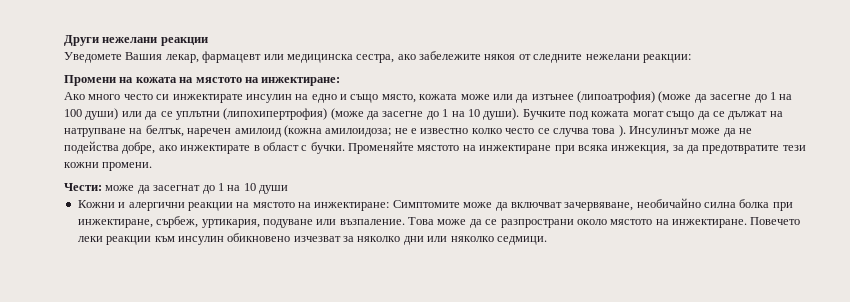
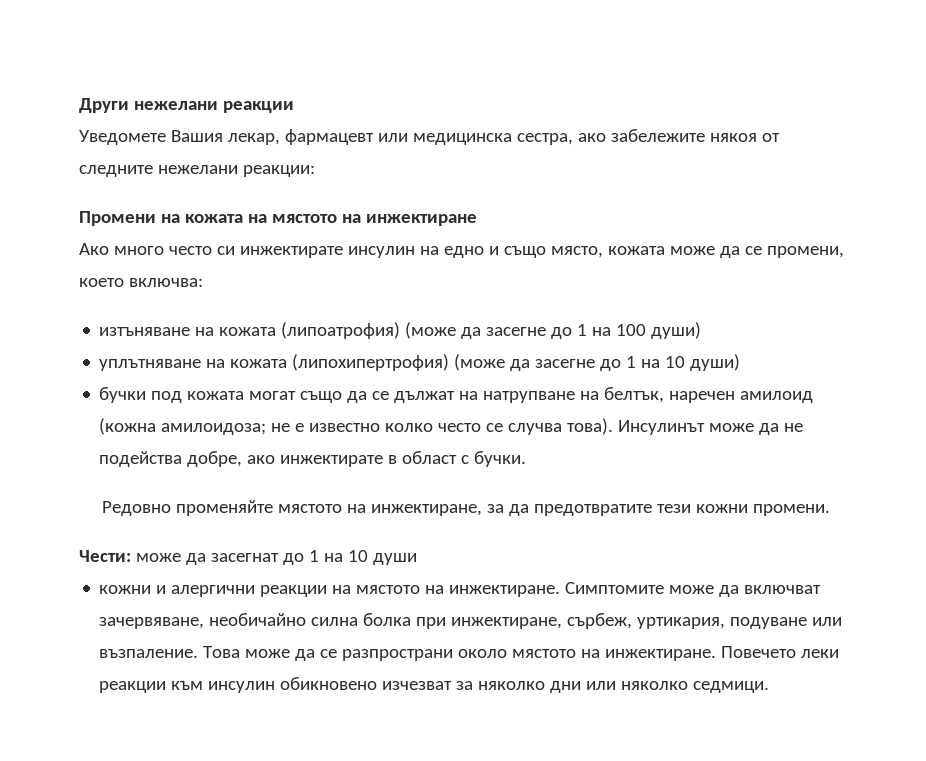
- Промени на кожата на мястото на инжектиране:
+ Промени на кожата на мястото на инжектиране
- Ако много често си инжектирате инсулин на едно и също място, кожата може или да изтънее (липоатрофия) (може да засегне до 1 на 100 души) или да се уплътни (липохипертрофия) (може да засегне до 1 на 10 души). Бучките под кожата могат също да се дължат на натрупване на белтък, наречен амилоид (кожна амилоидоза; не е известно колко често се случва това ).
+ Ако много често си инжектирате инсулин на едно и също място, кожата може да се промени, което включва:
+ изтъняване на кожата (липоатрофия) (може да засегне до 1 на 100 души)
+ уплътняване на кожата (липохипертрофия) (може да засегне до 1 на 10 души)
+ бучки под кожата могат също да се дължат на натрупване на белтък, наречен амилоид (кожна амилоидоза; не е известно колко често се случва това).
- Инсулинът може да не подейства добре, ако инжектирате в област с бучки. Променяйте мястото на инжектиране при всяка инжекция, за да предотвратите тези кожни промени.
+ Инсулинът може да не подейства добре, ако инжектирате в област с бучки.
+ Редовно променяйте мястото на инжектиране, за да предотвратите тези кожни промени.
- Кожни и алергични реакции на мястото на инжектиране: Симптомите може да включват зачервяване, необичайно силна болка при инжектиране, сърбеж, уртикария, подуване или възпаление.
+ кожни и алергични реакции на мястото на инжектиране. Симптомите може да включват зачервяване, необичайно силна болка при инжектиране, сърбеж, уртикария, подуване или възпаление.

